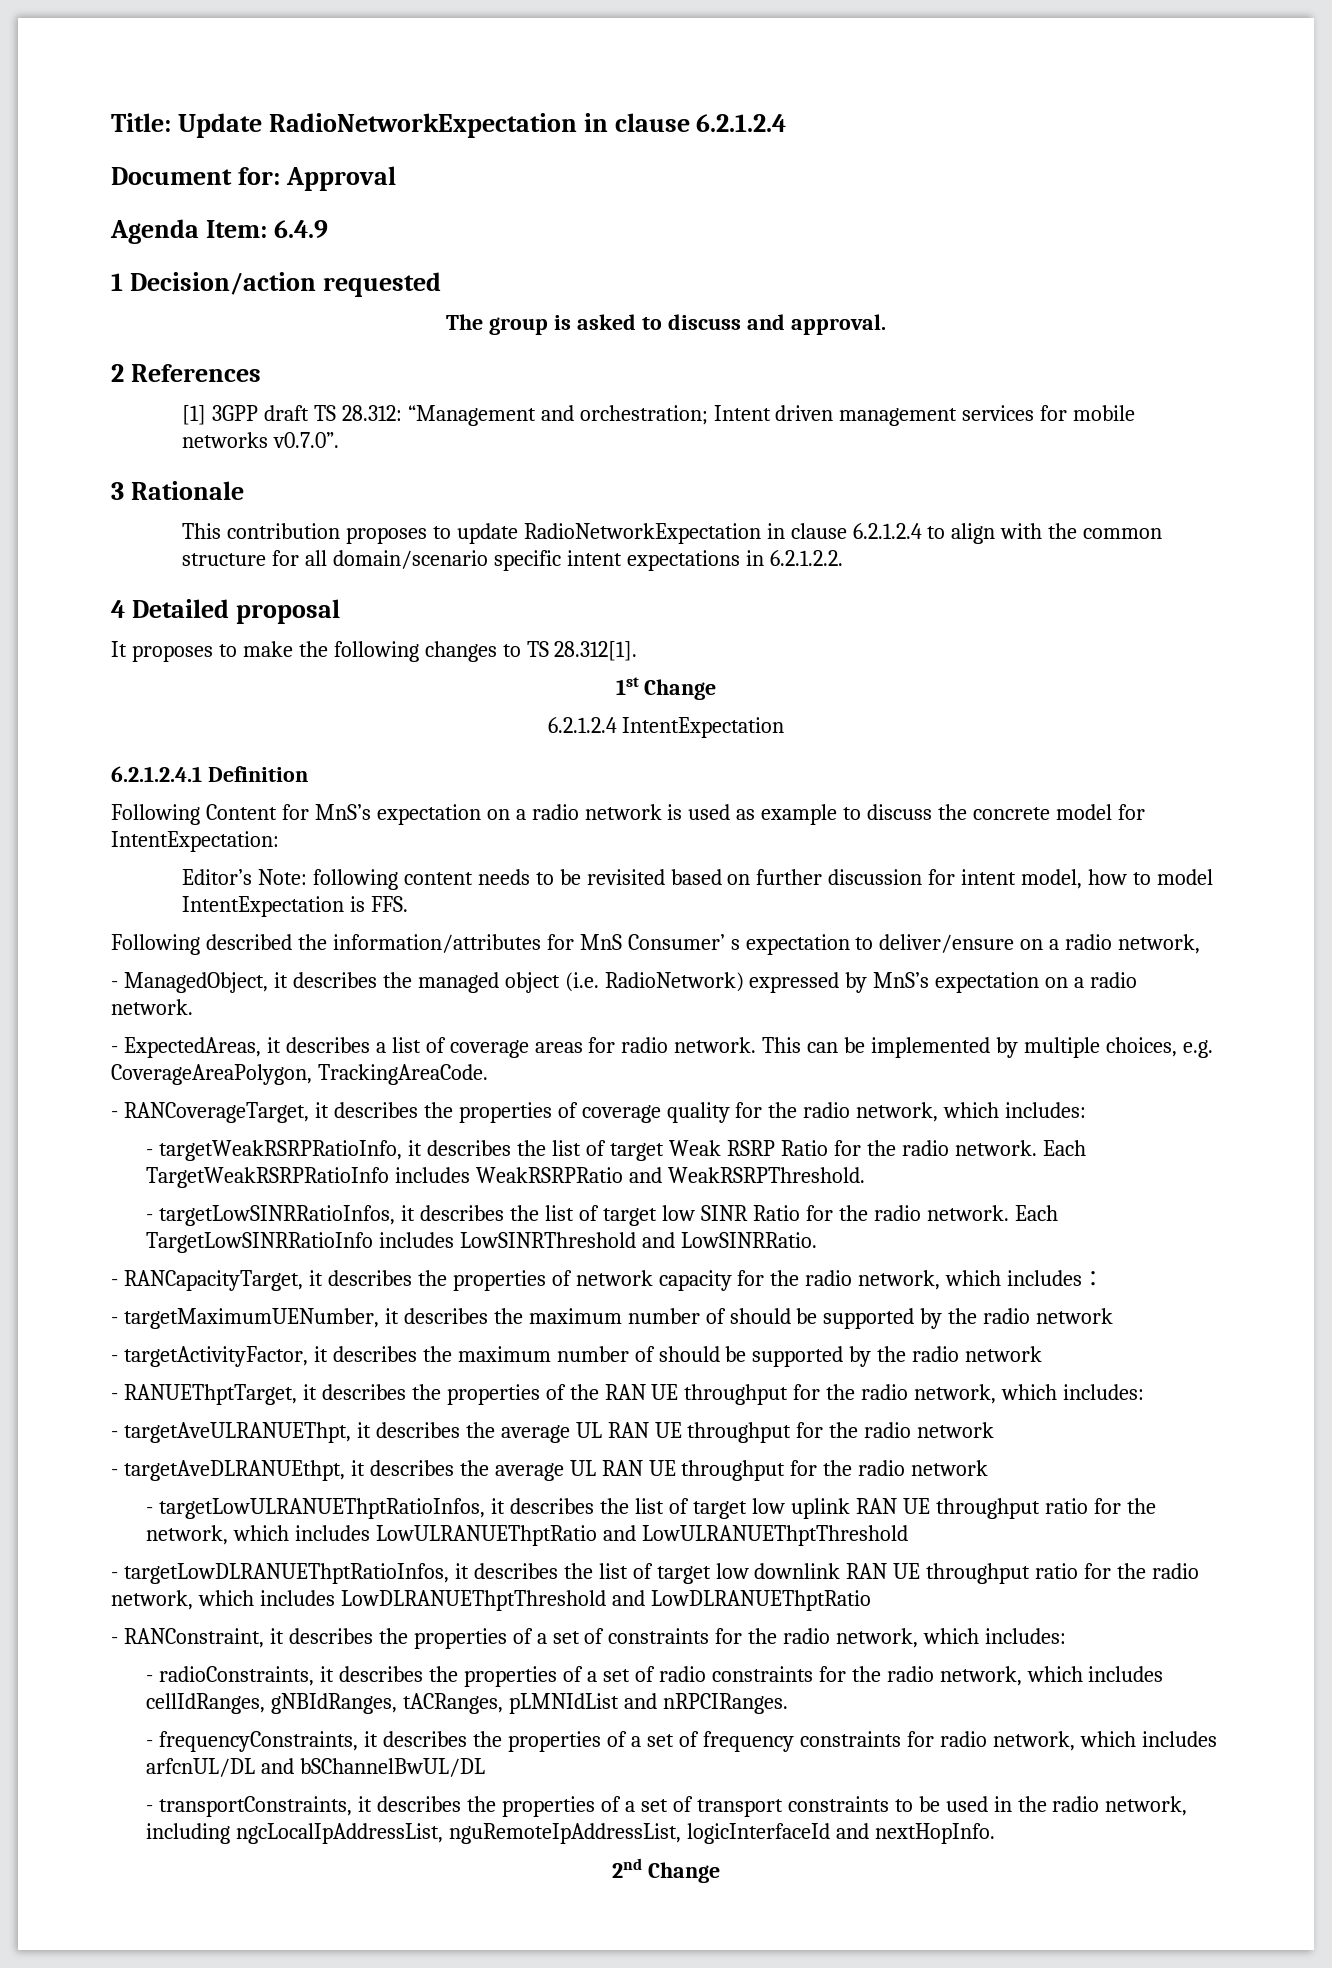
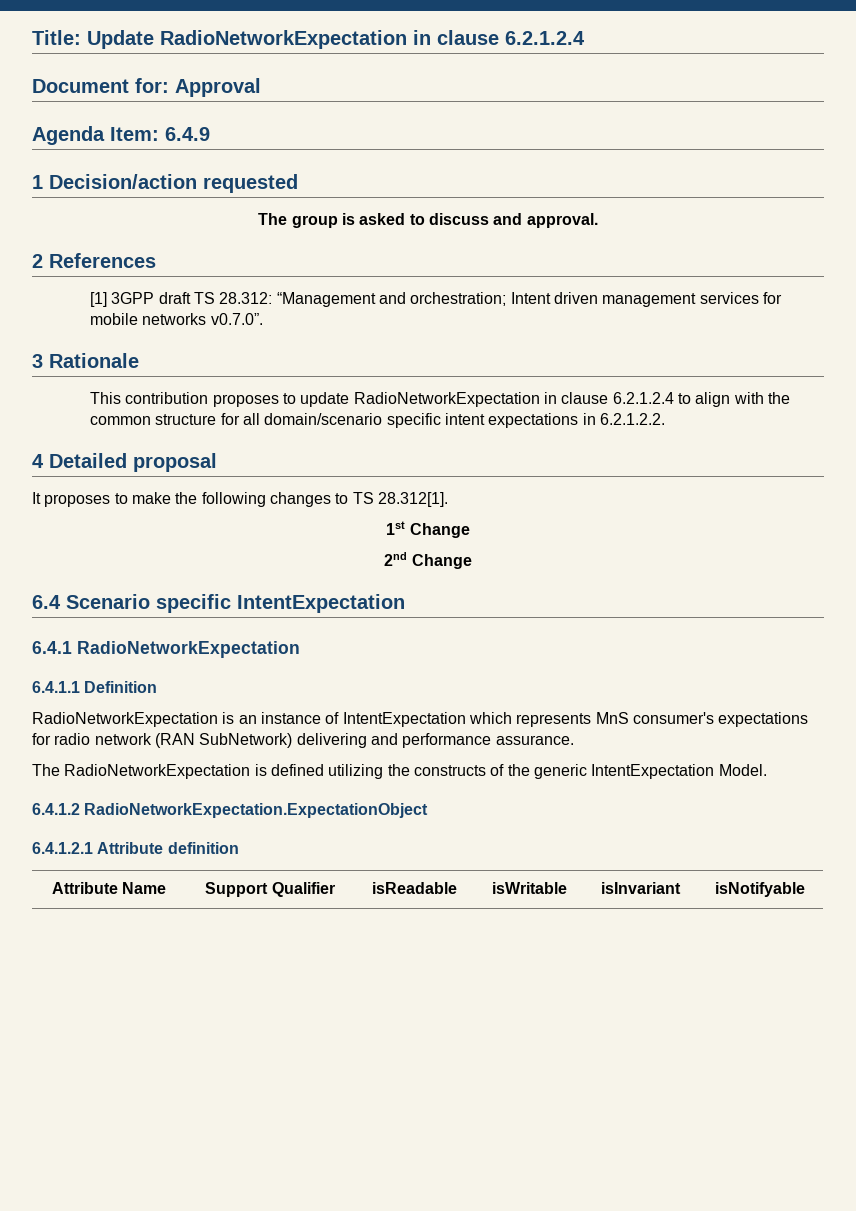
- 6.2.1.2.4 IntentExpectation
- 6.2.1.2.4.1 Definition
- Following Content for MnS’s expectation on a radio network is used as example to discuss the concrete model for IntentExpectation:
- Editor’s Note: following content needs to be revisited based on further discussion for intent model, how to model IntentExpectation is FFS.
- Following described the information/attributes for MnS Consumer’ s expectation to deliver/ensure on a radio network,
- - ManagedObject, it describes the managed object (i.e. RadioNetwork) expressed by MnS’s expectation on a radio network.
- - ExpectedAreas, it describes a list of coverage areas for radio network. This can be implemented by multiple choices, e.g. CoverageAreaPolygon, TrackingAreaCode.
- - RANCoverageTarget, it describes the properties of coverage quality for the radio network, which includes:
- - targetWeakRSRPRatioInfo, it describes the list of target Weak RSRP Ratio for the radio network. Each TargetWeakRSRPRatioInfo includes WeakRSRPRatio and WeakRSRPThreshold.
- - targetLowSINRRatioInfos, it describes the list of target low SINR Ratio for the radio network. Each TargetLowSINRRatioInfo includes LowSINRThreshold and LowSINRRatio.
- - RANCapacityTarget, it describes the properties of network capacity for the radio network, which includes：
- - targetMaximumUENumber, it describes the maximum number of should be supported by the radio network
- - targetActivityFactor, it describes the maximum number of should be supported by the radio network
- - RANUEThptTarget, it describes the properties of the RAN UE throughput for the radio network, which includes:
- - targetAveULRANUEThpt, it describes the average UL RAN UE throughput for the radio network
- - targetAveDLRANUEthpt, it describes the average UL RAN UE throughput for the radio network
- - targetLowULRANUEThptRatioInfos, it describes the list of target low uplink RAN UE throughput ratio for the network, which includes LowULRANUEThptRatio and LowULRANUEThptThreshold
- - targetLowDLRANUEThptRatioInfos, it describes the list of target low downlink RAN UE throughput ratio for the radio network, which includes LowDLRANUEThptThreshold and LowDLRANUEThptRatio
- - RANConstraint, it describes the properties of a set of constraints for the radio network, which includes:
- - radioConstraints, it describes the properties of a set of radio constraints for the radio network, which includes cellIdRanges, gNBIdRanges, tACRanges, pLMNIdList and nRPCIRanges.
- - frequencyConstraints, it describes the properties of a set of frequency constraints for radio network, which includes arfcnUL/DL and bSChannelBwUL/DL
- - transportConstraints, it describes the properties of a set of transport constraints to be used in the radio network, including ngcLocalIpAddressList, nguRemoteIpAddressList, logicInterfaceId and nextHopInfo.
  2nd Change
+ 6.4 Scenario specific IntentExpectation
+ 6.4.1 RadioNetworkExpectation
+ 6.4.1.1 Definition
+ RadioNetworkExpectation is an instance of IntentExpectation which represents MnS consumer's expectations for radio network (RAN SubNetwork) delivering and performance assurance.
+ The RadioNetworkExpectation is defined utilizing the constructs of the generic IntentExpectation Model.
+ 6.4.1.2 RadioNetworkExpectation.ExpectationObject
+ 6.4.1.2.1 Attribute definition
+ Attribute Name | Support Qualifier | isReadable | isWritable | isInvariant | isNotifyable

